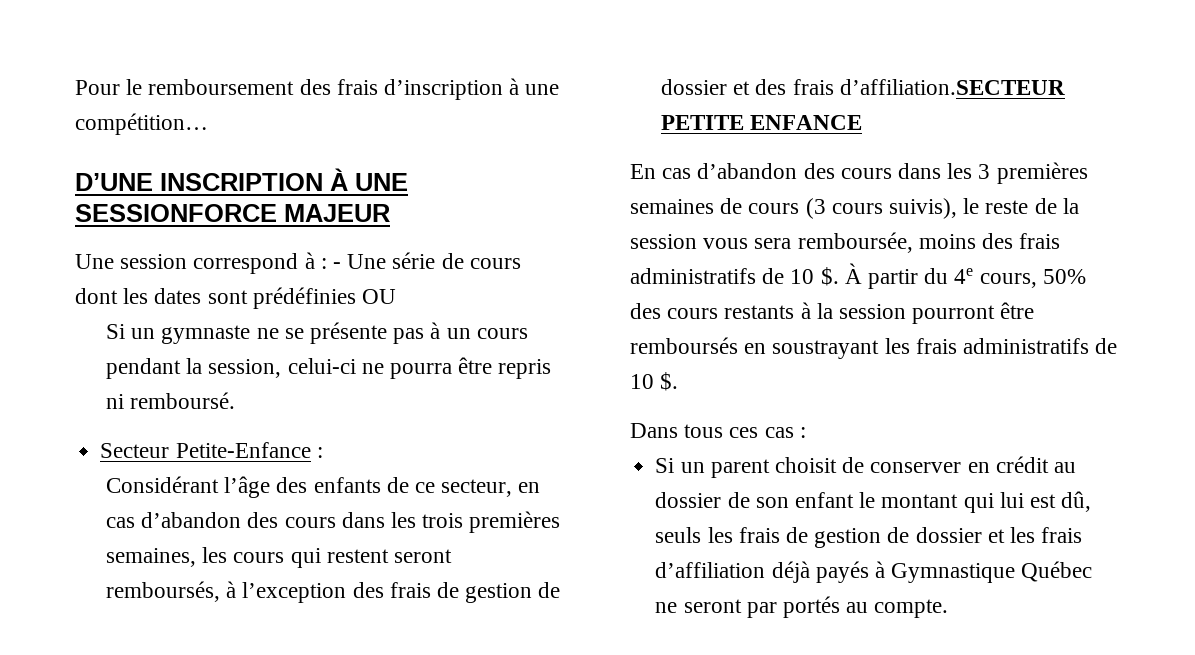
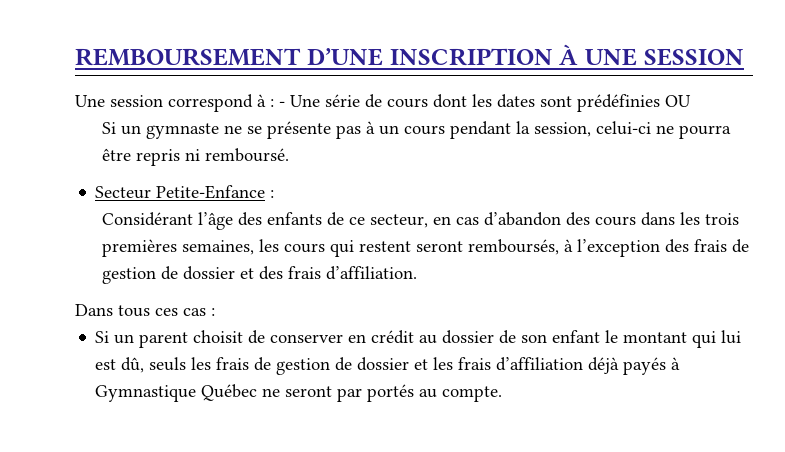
- Pour le remboursement des frais d’inscription à une compétition…
- D’UNE INSCRIPTION À UNE SESSIONFORCE MAJEUR
+ REMBOURSEMENT D’UNE INSCRIPTION À UNE SESSION
- Considérant l’âge des enfants de ce secteur, en cas d’abandon des cours dans les trois premières semaines, les cours qui restent seront remboursés, à l’exception des frais de gestion de dossier et des frais d’affiliation.SECTEUR PETITE ENFANCE
- En cas d’abandon des cours dans les 3 premières semaines de cours (3 cours suivis), le reste de la session vous sera remboursée, moins des frais administratifs de 10 $. À partir du 4e cours, 50% des cours restants à la session pourront être remboursés en soustrayant les frais administratifs de 10 $.
+ Considérant l’âge des enfants de ce secteur, en cas d’abandon des cours dans les trois premières semaines, les cours qui restent seront remboursés, à l’exception des frais de gestion de dossier et des frais d’affiliation.

